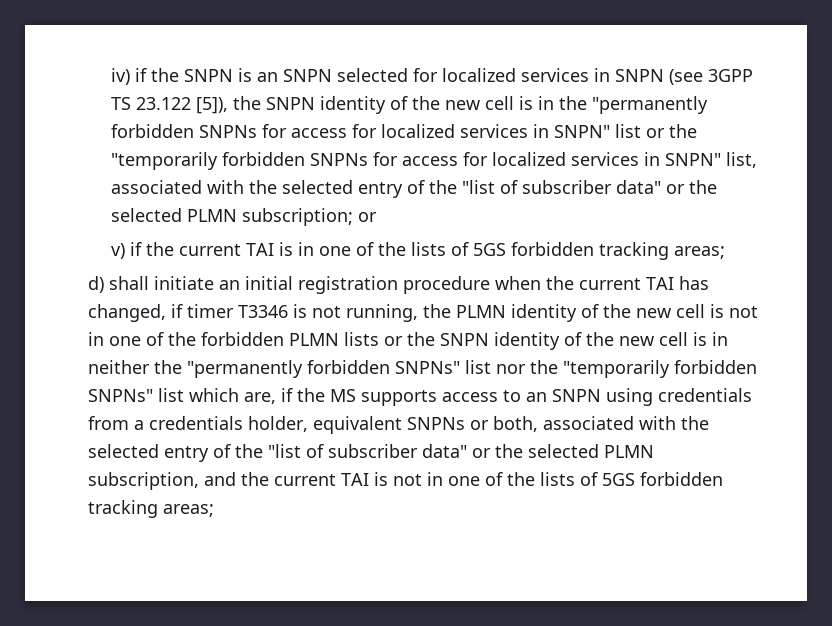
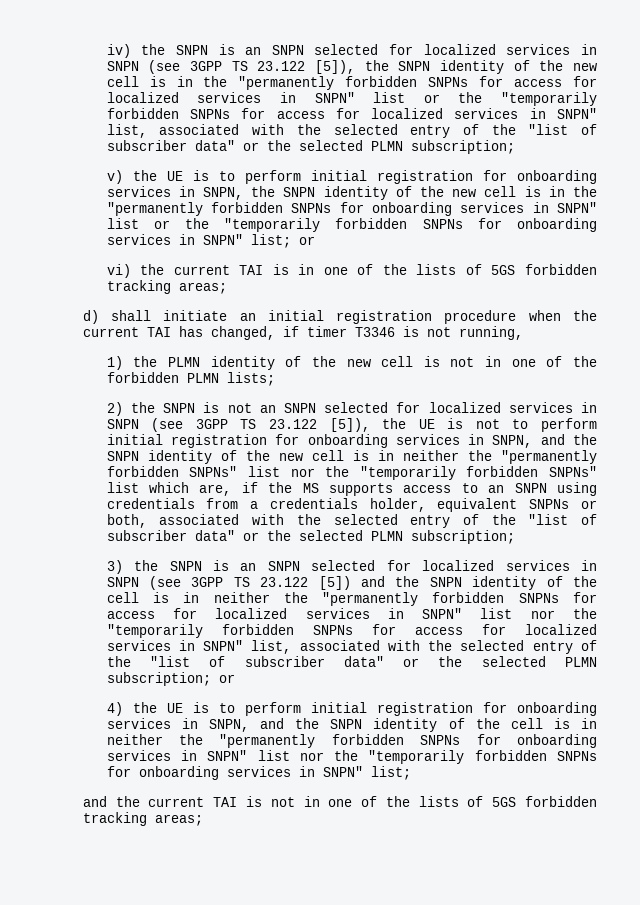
- iv) if the SNPN is an SNPN selected for localized services in SNPN (see 3GPP TS 23.122 [5]), the SNPN identity of the new cell is in the "permanently forbidden SNPNs for access for localized services in SNPN" list or the "temporarily forbidden SNPNs for access for localized services in SNPN" list, associated with the selected entry of the "list of subscriber data" or the selected PLMN subscription; or
- v) if the current TAI is in one of the lists of 5GS forbidden tracking areas;
+ iv) the SNPN is an SNPN selected for localized services in SNPN (see 3GPP TS 23.122 [5]), the SNPN identity of the new cell is in the "permanently forbidden SNPNs for access for localized services in SNPN" list or the "temporarily forbidden SNPNs for access for localized services in SNPN" list, associated with the selected entry of the "list of subscriber data" or the selected PLMN subscription;
+ v) the UE is to perform initial registration for onboarding services in SNPN, the SNPN identity of the new cell is in the "permanently forbidden SNPNs for onboarding services in SNPN" list or the "temporarily forbidden SNPNs for onboarding services in SNPN" list; or
+ vi) the current TAI is in one of the lists of 5GS forbidden tracking areas;
- d) shall initiate an initial registration procedure when the current TAI has changed, if timer T3346 is not running, the PLMN identity of the new cell is not in one of the forbidden PLMN lists or the SNPN identity of the new cell is in neither the "permanently forbidden SNPNs" list nor the "temporarily forbidden SNPNs" list which are, if the MS supports access to an SNPN using credentials from a credentials holder, equivalent SNPNs or both, associated with the selected entry of the "list of subscriber data" or the selected PLMN subscription, and the current TAI is not in one of the lists of 5GS forbidden tracking areas;
+ d) shall initiate an initial registration procedure when the current TAI has changed, if timer T3346 is not running,
+ 1) the PLMN identity of the new cell is not in one of the forbidden PLMN lists;
+ 2) the SNPN is not an SNPN selected for localized services in SNPN (see 3GPP TS 23.122 [5]), the UE is not to perform initial registration for onboarding services in SNPN, and the SNPN identity of the new cell is in neither the "permanently forbidden SNPNs" list nor the "temporarily forbidden SNPNs" list which are, if the MS supports access to an SNPN using credentials from a credentials holder, equivalent SNPNs or both, associated with the selected entry of the "list of subscriber data" or the selected PLMN subscription;
+ 3) the SNPN is an SNPN selected for localized services in SNPN (see 3GPP TS 23.122 [5]) and the SNPN identity of the cell is in neither the "permanently forbidden SNPNs for access for localized services in SNPN" list nor the "temporarily forbidden SNPNs for access for localized services in SNPN" list, associated with the selected entry of the "list of subscriber data" or the selected PLMN subscription; or
+ 4) the UE is to perform initial registration for onboarding services in SNPN, and the SNPN identity of the cell is in neither the "permanently forbidden SNPNs for onboarding services in SNPN" list nor the "temporarily forbidden SNPNs for onboarding services in SNPN" list;
+ and the current TAI is not in one of the lists of 5GS forbidden tracking areas;

